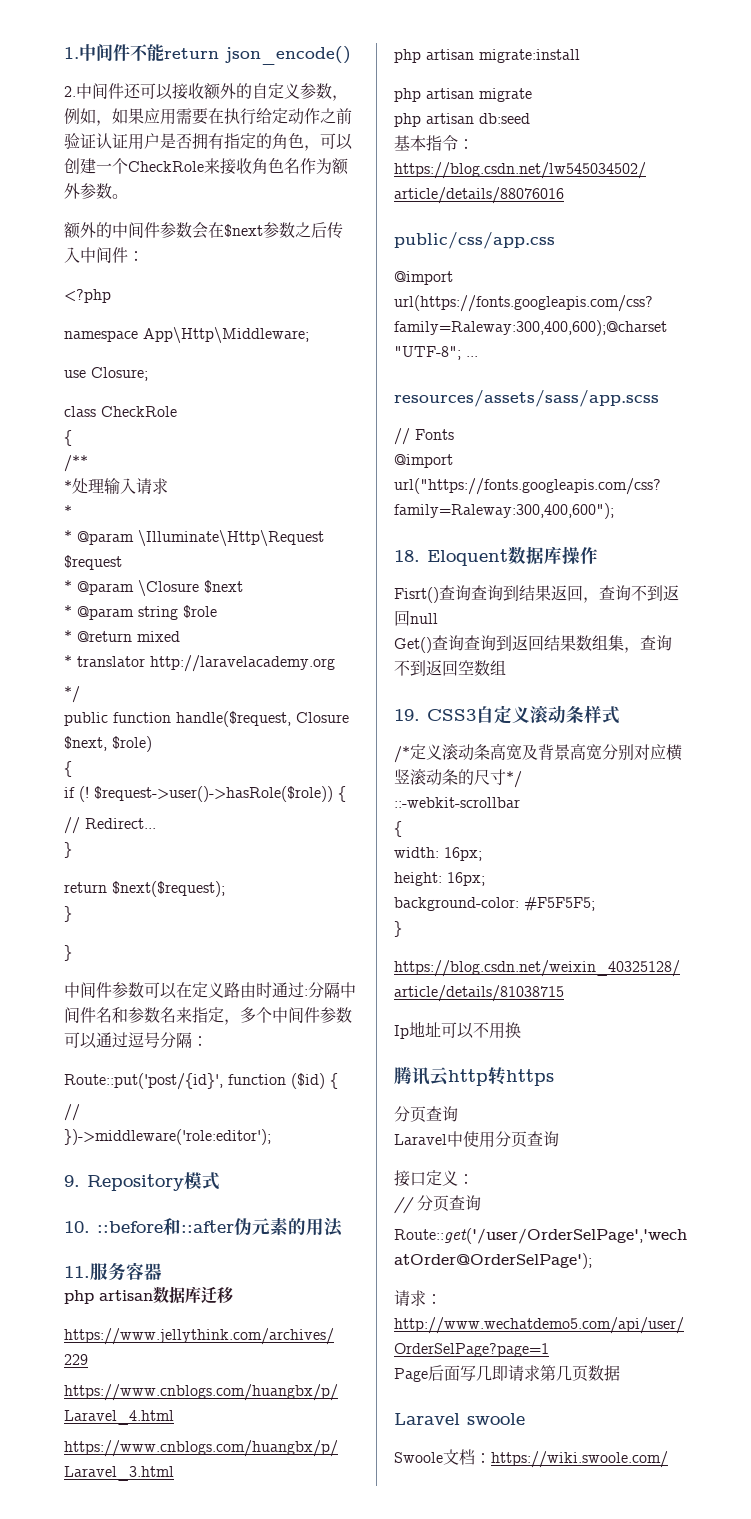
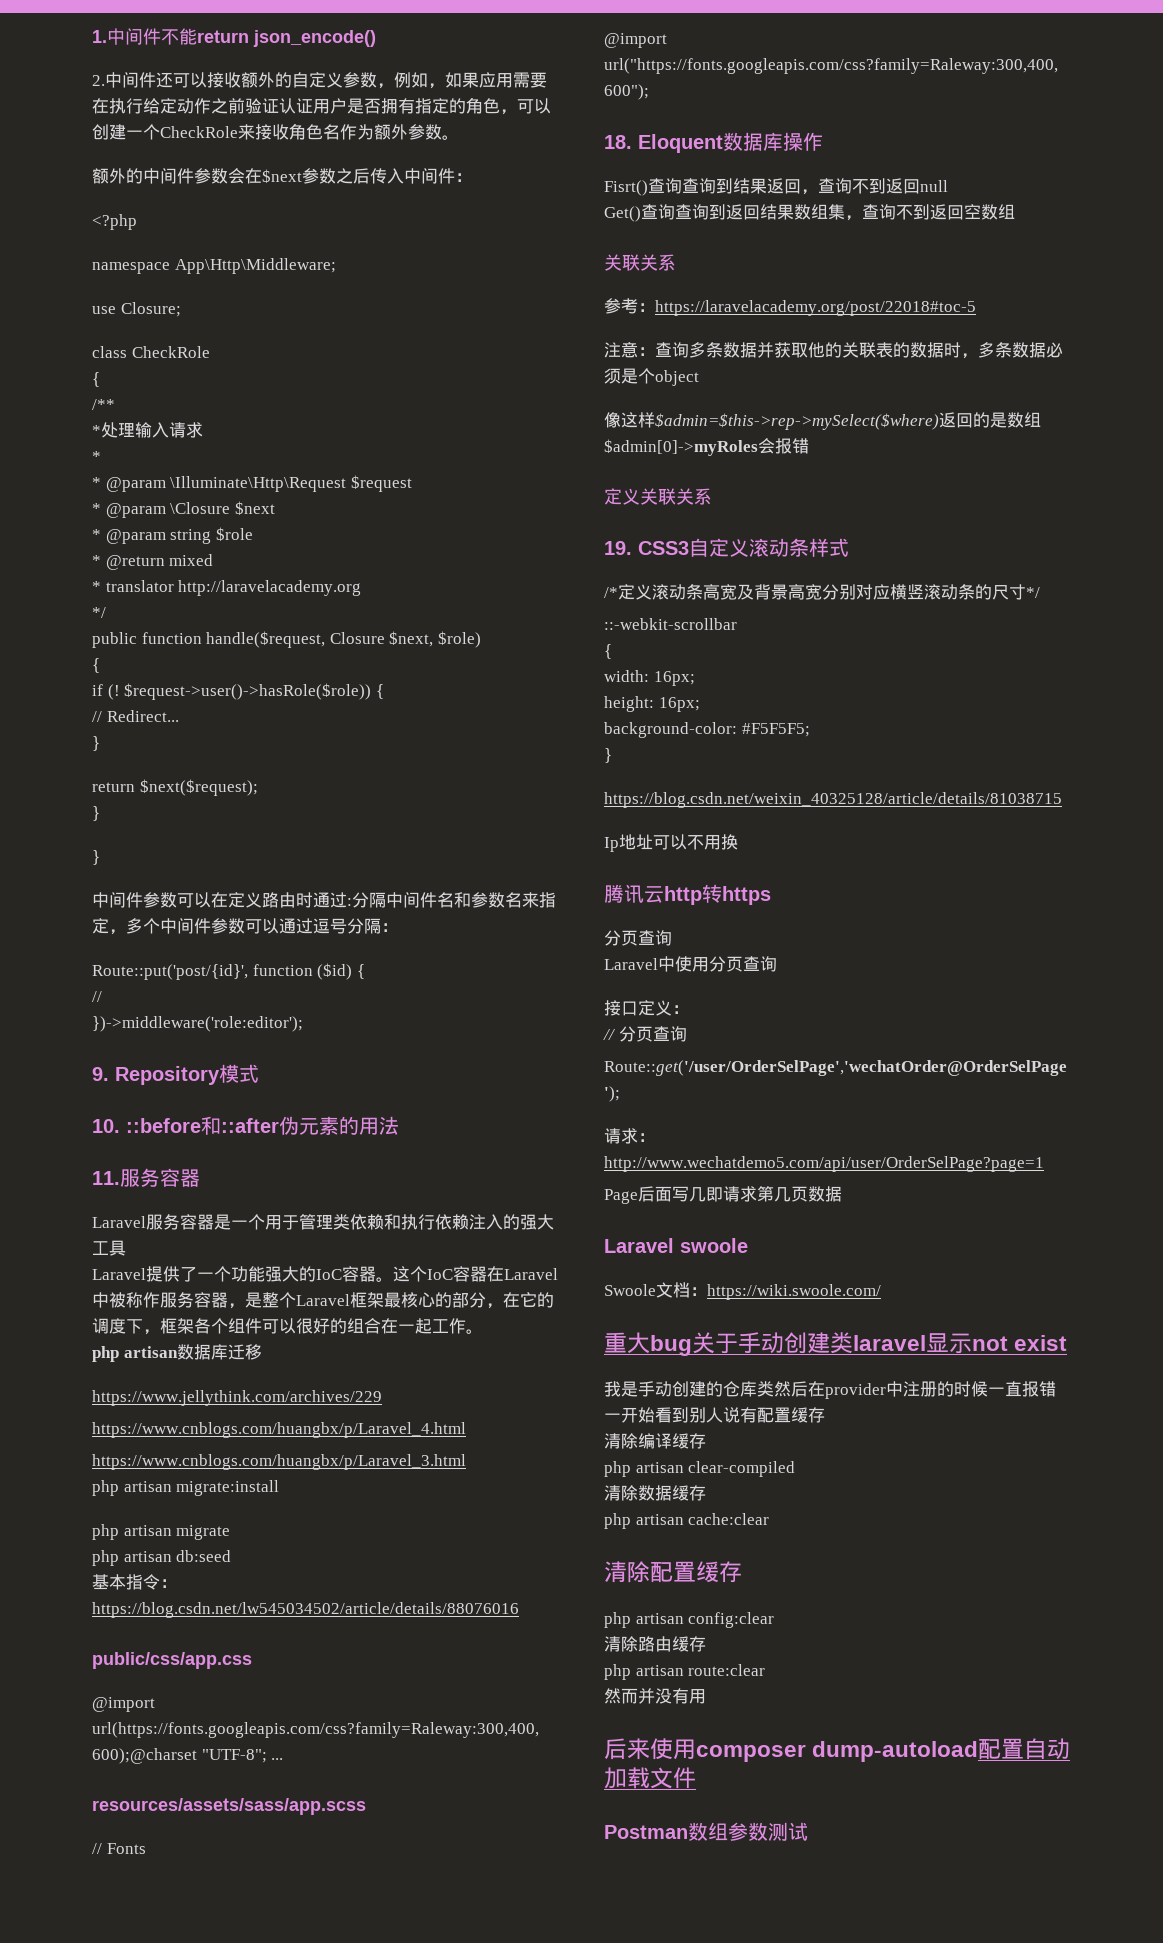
+ Laravel服务容器是一个用于管理类依赖和执行依赖注入的强大工具
+ Laravel提供了一个功能强大的IoC容器。这个IoC容器在Laravel中被称作服务容器，是整个Laravel框架最核心的部分，在它的调度下，框架各个组件可以很好的组合在一起工作。
  Get()查询查询到返回结果数组集，查询不到返回空数组
+ 关联关系
+ 参考：https://laravelacademy.org/post/22018#toc-5
+ 注意：查询多条数据并获取他的关联表的数据时，多条数据必须是个object
+ 像这样$admin=$this->rep->mySelect($where)返回的是数组$admin[0]->myRoles会报错
+ 定义关联关系
+ 重大bug关于手动创建类laravel显示not exist
+ 我是手动创建的仓库类然后在provider中注册的时候一直报错一开始看到别人说有配置缓存
+ 清除编译缓存
+ php artisan clear-compiled
+ 清除数据缓存
+ php artisan cache:clear
+ 清除配置缓存
+ php artisan config:clear
+ 清除路由缓存
+ php artisan route:clear
+ 然而并没有用
+ 后来使用composer dump-autoload配置自动加载文件
+ Postman数组参数测试

